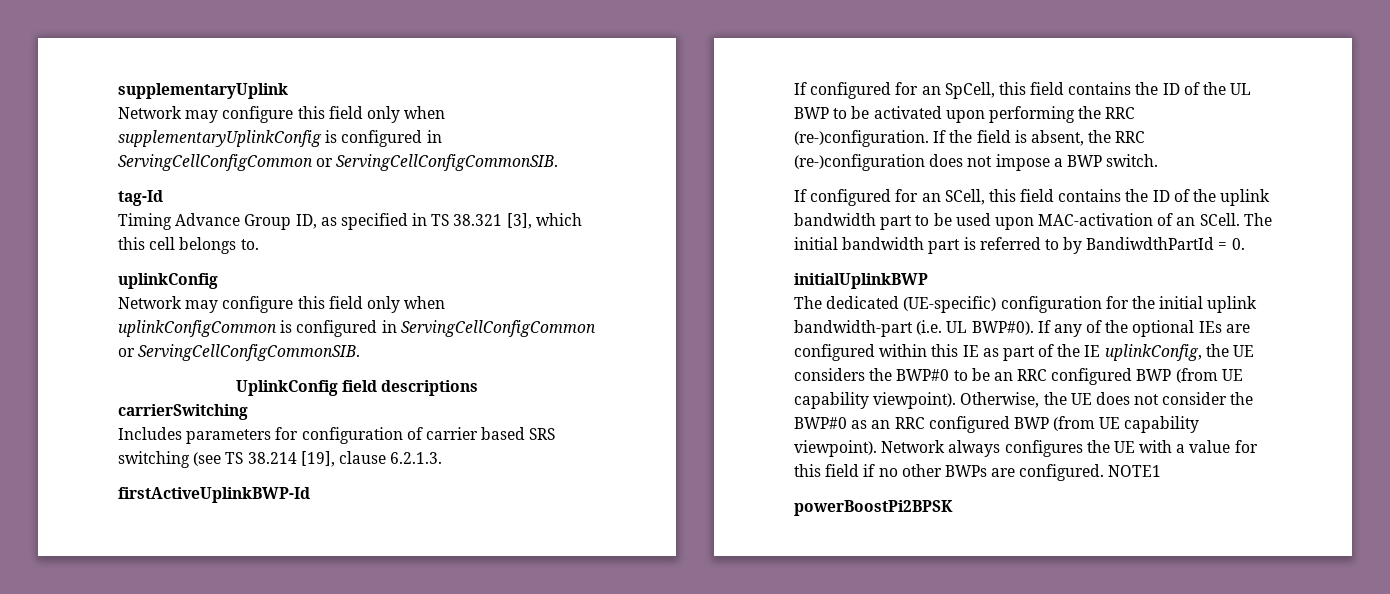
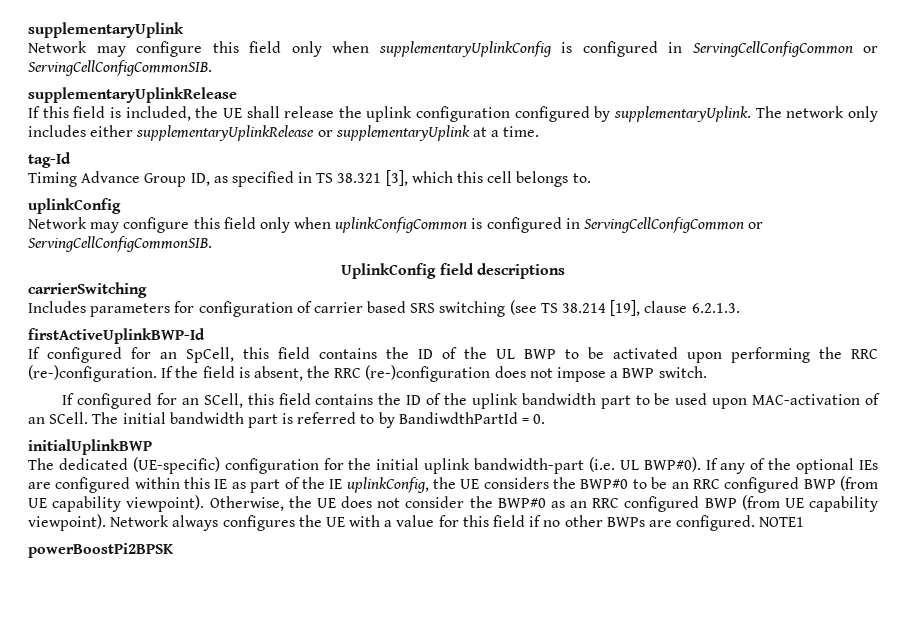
  Network may configure this field only when supplementaryUplinkConfig is configured in ServingCellConfigCommon or ServingCellConfigCommonSIB.
+ supplementaryUplinkRelease
+ If this field is included, the UE shall release the uplink configuration configured by supplementaryUplink. The network only includes either supplementaryUplinkRelease or supplementaryUplink at a time.

